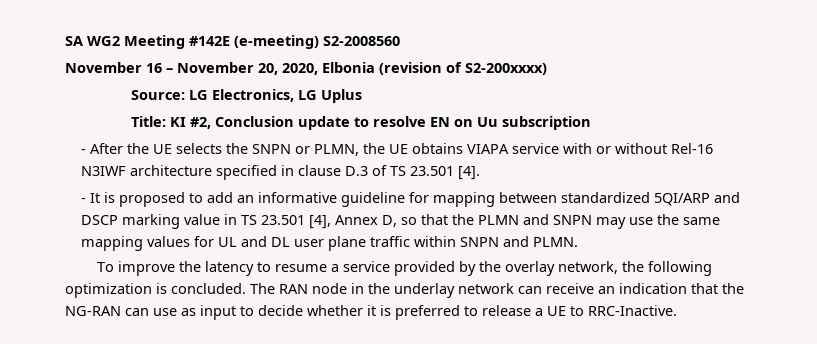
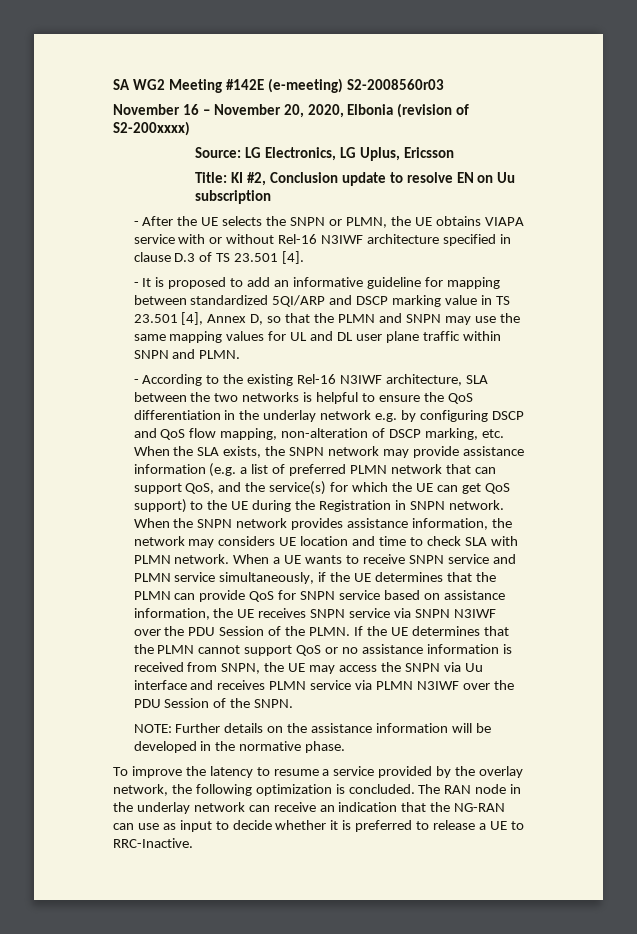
- SA WG2 Meeting #142E (e-meeting) S2-2008560
+ SA WG2 Meeting #142E (e-meeting) S2-2008560r03
- Source: LG Electronics, LG Uplus
+ Source: LG Electronics, LG Uplus, Ericsson
+ - According to the existing Rel-16 N3IWF architecture, SLA between the two networks is helpful to ensure the QoS differentiation in the underlay network e.g. by configuring DSCP and QoS flow mapping, non-alteration of DSCP marking, etc. When the SLA exists, the SNPN network may provide assistance information (e.g. a list of preferred PLMN network that can support QoS, and the service(s) for which the UE can get QoS support) to the UE during the Registration in SNPN network. When the SNPN network provides assistance information, the network may considers UE location and time to check SLA with PLMN network. When a UE wants to receive SNPN service and PLMN service simultaneously, if the UE determines that the PLMN can provide QoS for SNPN service based on assistance information, the UE receives SNPN service via SNPN N3IWF over the PDU Session of the PLMN. If the UE determines that the PLMN cannot support QoS or no assistance information is received from SNPN, the UE may access the SNPN via Uu interface and receives PLMN service via PLMN N3IWF over the PDU Session of the SNPN.
+ NOTE: Further details on the assistance information will be developed in the normative phase.

